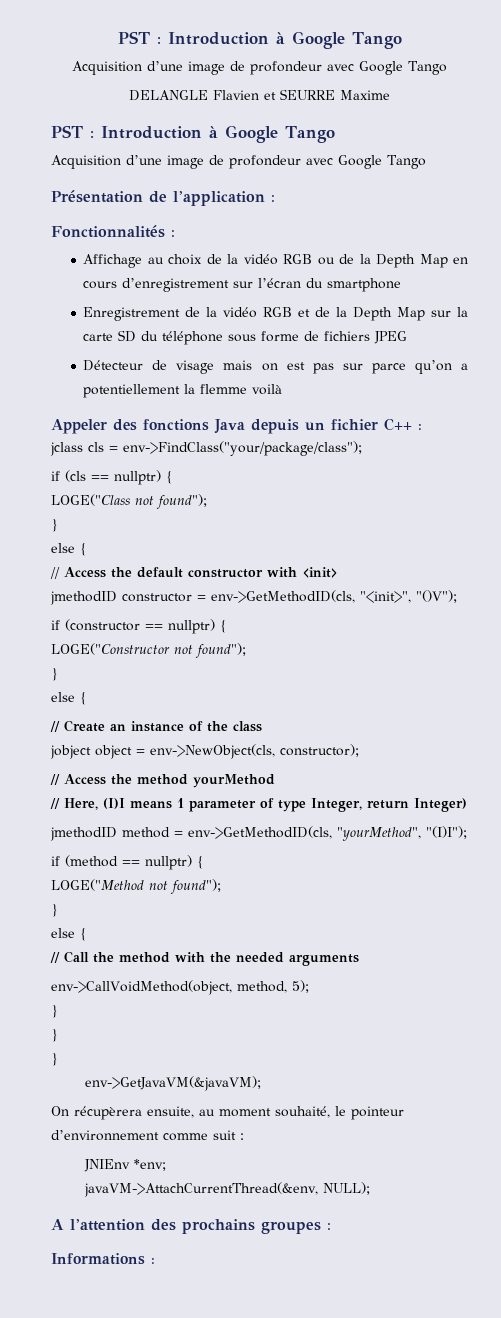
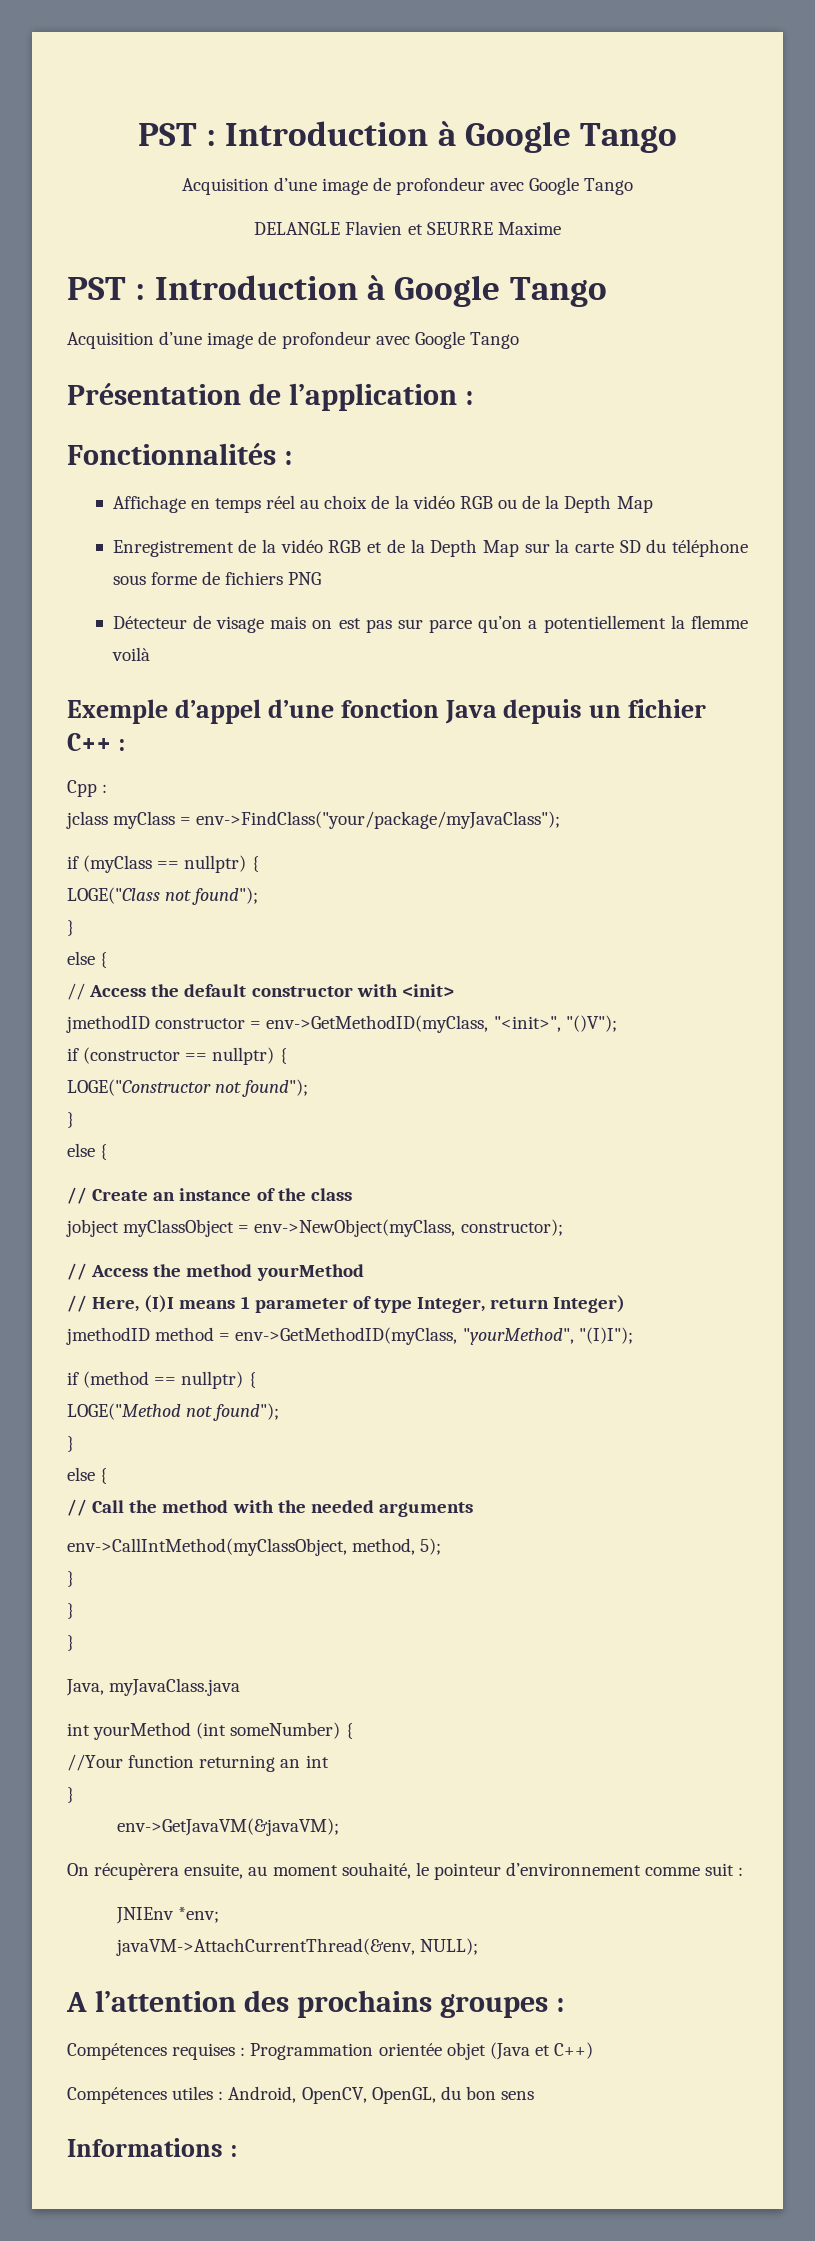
- Affichage au choix de la vidéo RGB ou de la Depth Map en cours d’enregistrement sur l’écran du smartphone
+ Affichage en temps réel au choix de la vidéo RGB ou de la Depth Map
- Enregistrement de la vidéo RGB et de la Depth Map sur la carte SD du téléphone sous forme de fichiers JPEG
+ Enregistrement de la vidéo RGB et de la Depth Map sur la carte SD du téléphone sous forme de fichiers PNG
- Appeler des fonctions Java depuis un fichier C++ :
+ Exemple d’appel d’une fonction Java depuis un fichier C++ :
+ Cpp :
- jclass cls = env->FindClass("your/package/class");
- if (cls == nullptr) {
+ jclass myClass = env->FindClass("your/package/myJavaClass");
+ if (myClass == nullptr) {
- jmethodID constructor = env->GetMethodID(cls, "<init>", "()V");
+ jmethodID constructor = env->GetMethodID(myClass, "<init>", "()V");
- jobject object = env->NewObject(cls, constructor);
+ jobject myClassObject = env->NewObject(myClass, constructor);
- jmethodID method = env->GetMethodID(cls, "yourMethod", "(I)I");
+ jmethodID method = env->GetMethodID(myClass, "yourMethod", "(I)I");
- env->CallVoidMethod(object, method, 5);
+ env->CallIntMethod(myClassObject, method, 5);
+ Java, myJavaClass.java
+ int yourMethod (int someNumber) {
+ //Your function returning an int
+ }
+ Compétences requises : Programmation orientée objet (Java et C++)
+ Compétences utiles : Android, OpenCV, OpenGL, du bon sens

